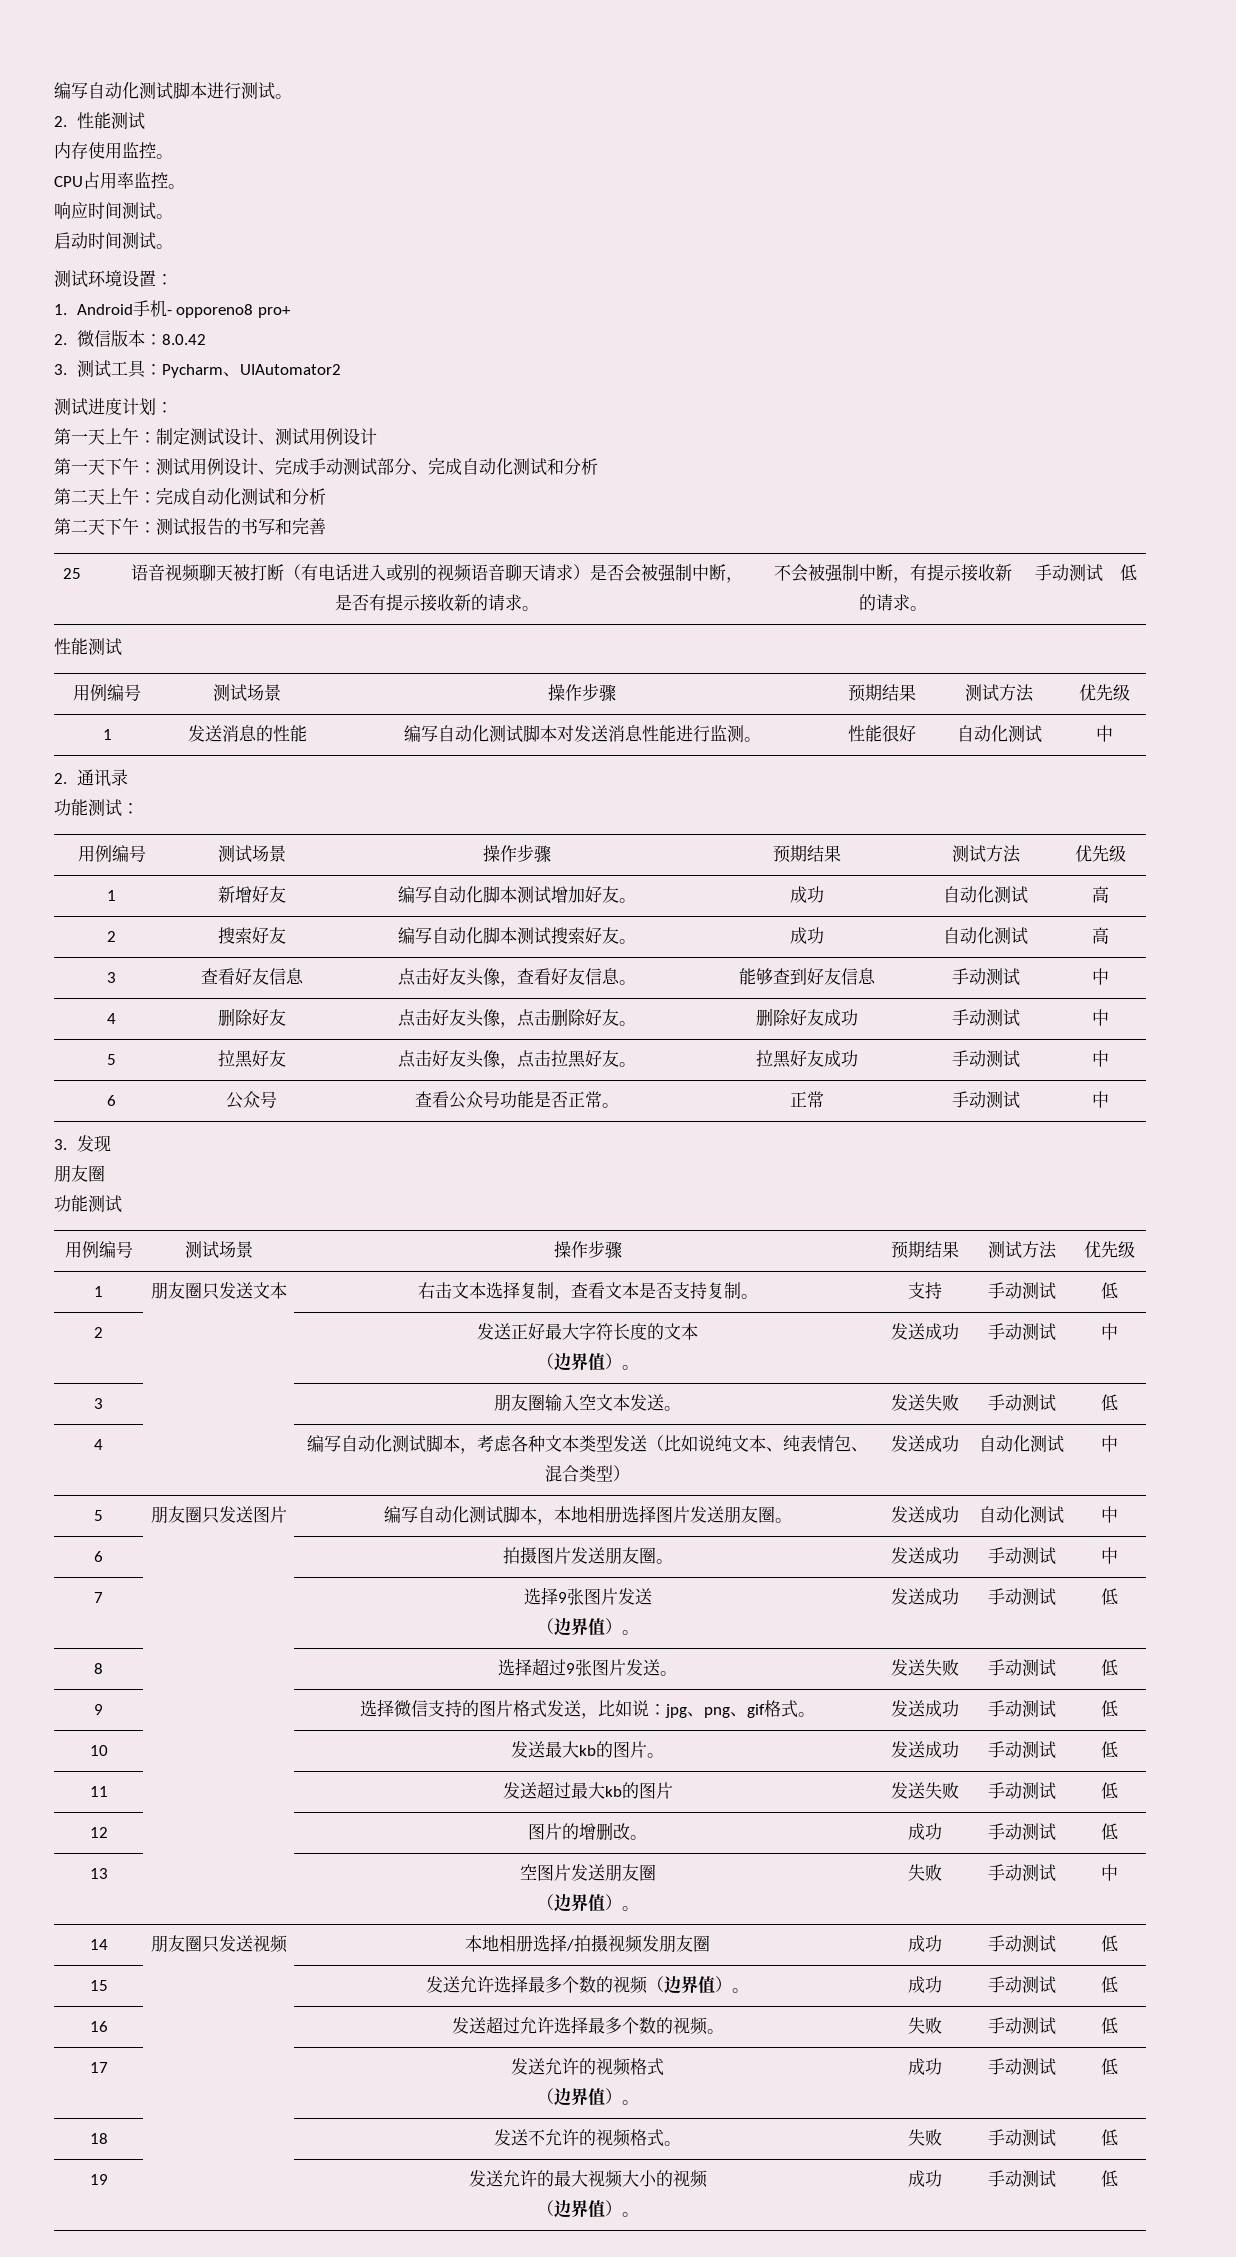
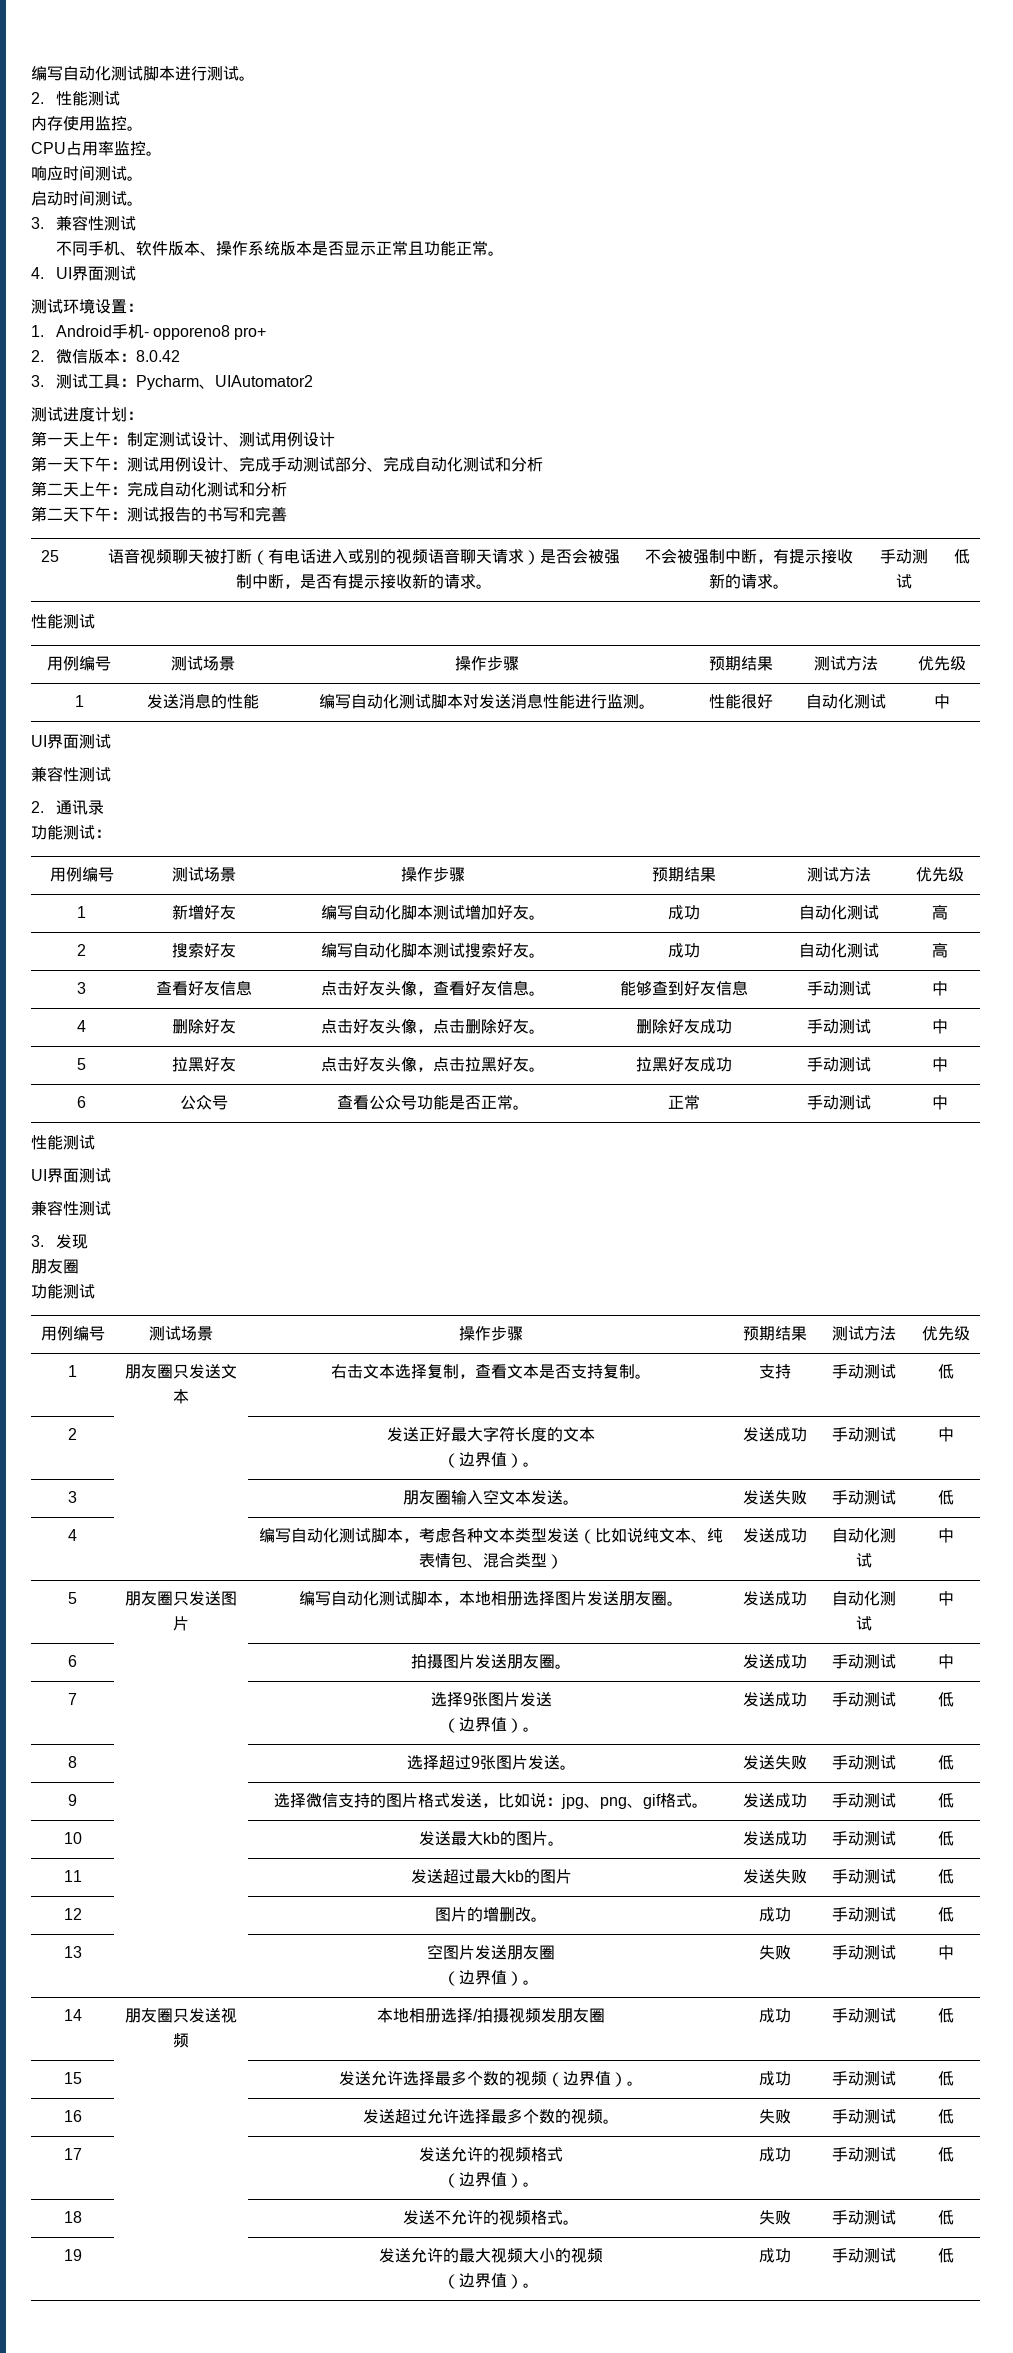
+ 3.兼容性测试
+ 不同手机、软件版本、操作系统版本是否显示正常且功能正常。
+ 4. UI界面测试
  1 | 发送消息的性能 | 编写自动化测试脚本对发送消息性能进行监测。 | 性能很好 | 自动化测试 | 中
+ UI界面测试
+ 兼容性测试
  6 | 公众号 | 查看公众号功能是否正常。 | 正常 | 手动测试 | 中
+ 性能测试
+ UI界面测试
+ 兼容性测试

